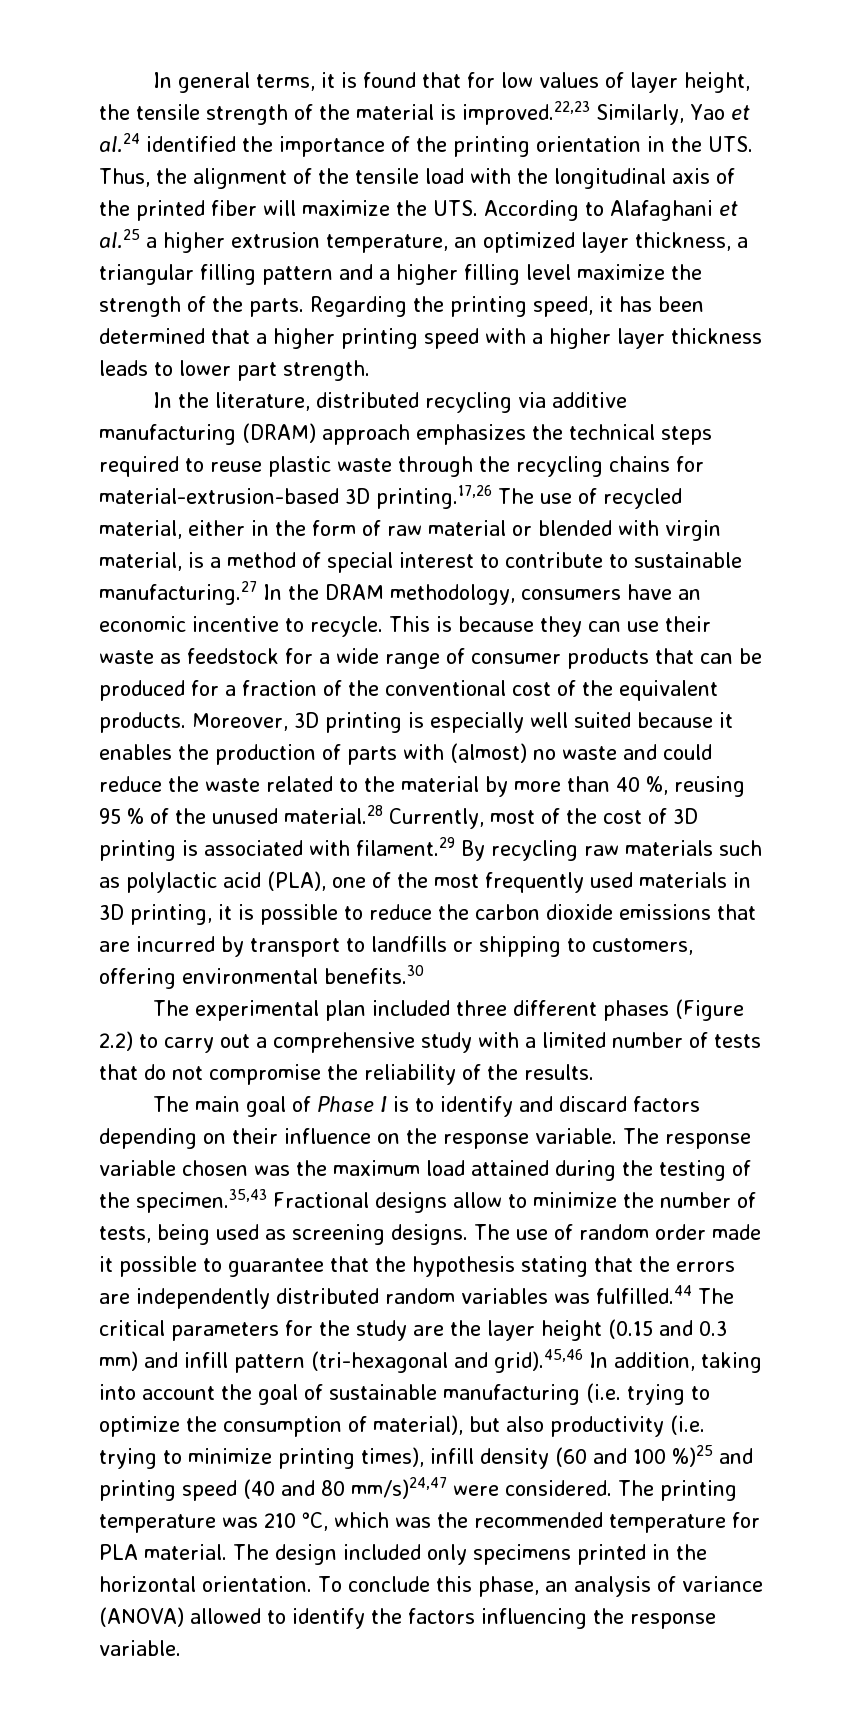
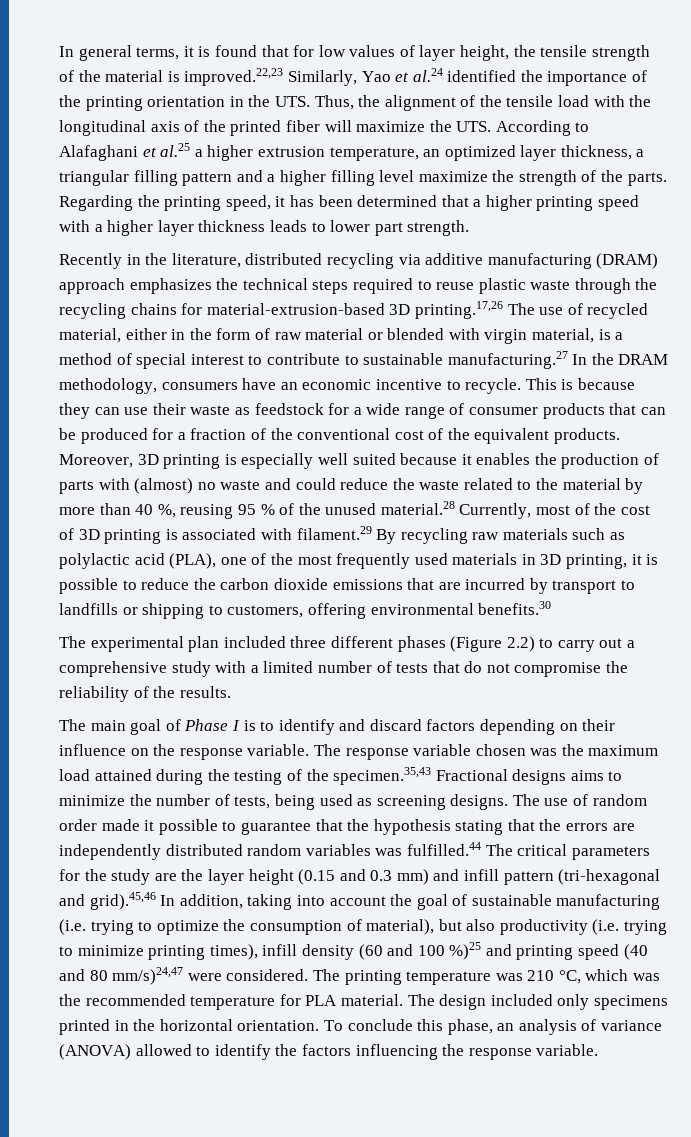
- In the literature, distributed recycling via additive manufacturing (DRAM) approach emphasizes the technical steps required to reuse plastic waste through the recycling chains for material-extrusion-based 3D printing.17,26 The use of recycled material, either in the form of raw material or blended with virgin material, is a method of special interest to contribute to sustainable manufacturing.27 In the DRAM methodology, consumers have an economic incentive to recycle.
+ Recently in the literature, distributed recycling via additive manufacturing (DRAM) approach emphasizes the technical steps required to reuse plastic waste through the recycling chains for material-extrusion-based 3D printing.17,26 The use of recycled material, either in the form of raw material or blended with virgin material, is a method of special interest to contribute to sustainable manufacturing.27 In the DRAM methodology, consumers have an economic incentive to recycle.
- The response variable chosen was the maximum load attained during the testing of the specimen.35,43 Fractional designs allow to minimize the number of tests, being used as screening designs.
+ The response variable chosen was the maximum load attained during the testing of the specimen.35,43 Fractional designs aims to minimize the number of tests, being used as screening designs.

